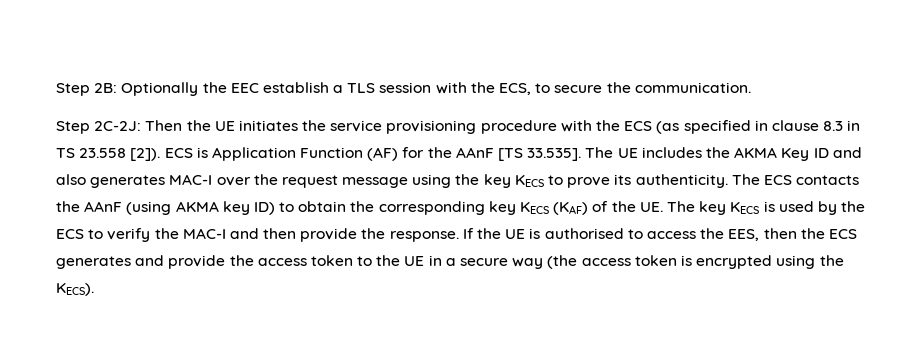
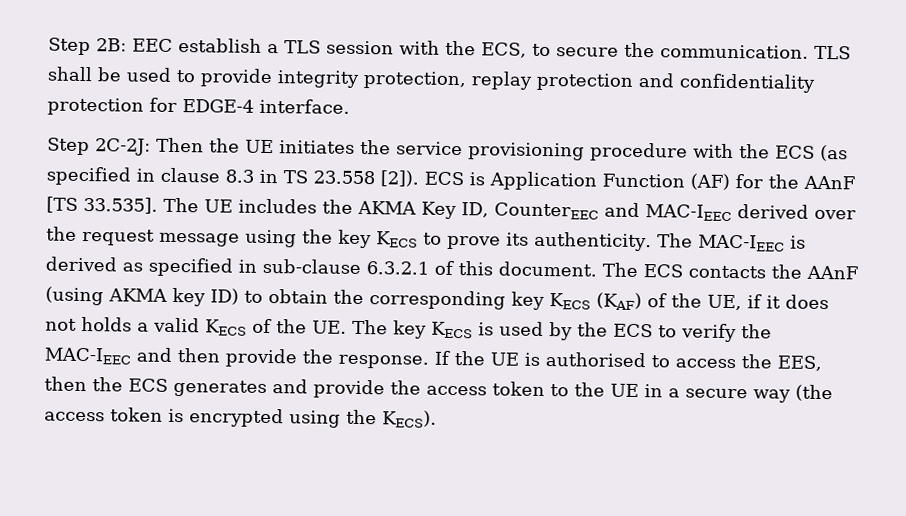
- Step 2B: Optionally the EEC establish a TLS session with the ECS, to secure the communication.
+ Step 2B: EEC establish a TLS session with the ECS, to secure the communication. TLS shall be used to provide integrity protection, replay protection and confidentiality protection for EDGE-4 interface.
- ECS is Application Function (AF) for the AAnF [TS 33.535]. The UE includes the AKMA Key ID and also generates MAC-I over the request message using the key KECS to prove its authenticity.
+ ECS is Application Function (AF) for the AAnF [TS 33.535]. The UE includes the AKMA Key ID, CounterEEC and MAC-IEEC derived over the request message using the key KECS to prove its authenticity.
- The ECS contacts the AAnF (using AKMA key ID) to obtain the corresponding key KECS (KAF) of the UE. The key KECS is used by the ECS to verify the MAC-I and then provide the response.
+ The MAC-IEEC is derived as specified in sub-clause 6.3.2.1 of this document. The ECS contacts the AAnF (using AKMA key ID) to obtain the corresponding key KECS (KAF) of the UE, if it does not holds a valid KECS of the UE. The key KECS is used by the ECS to verify the MAC-IEEC and then provide the response.

